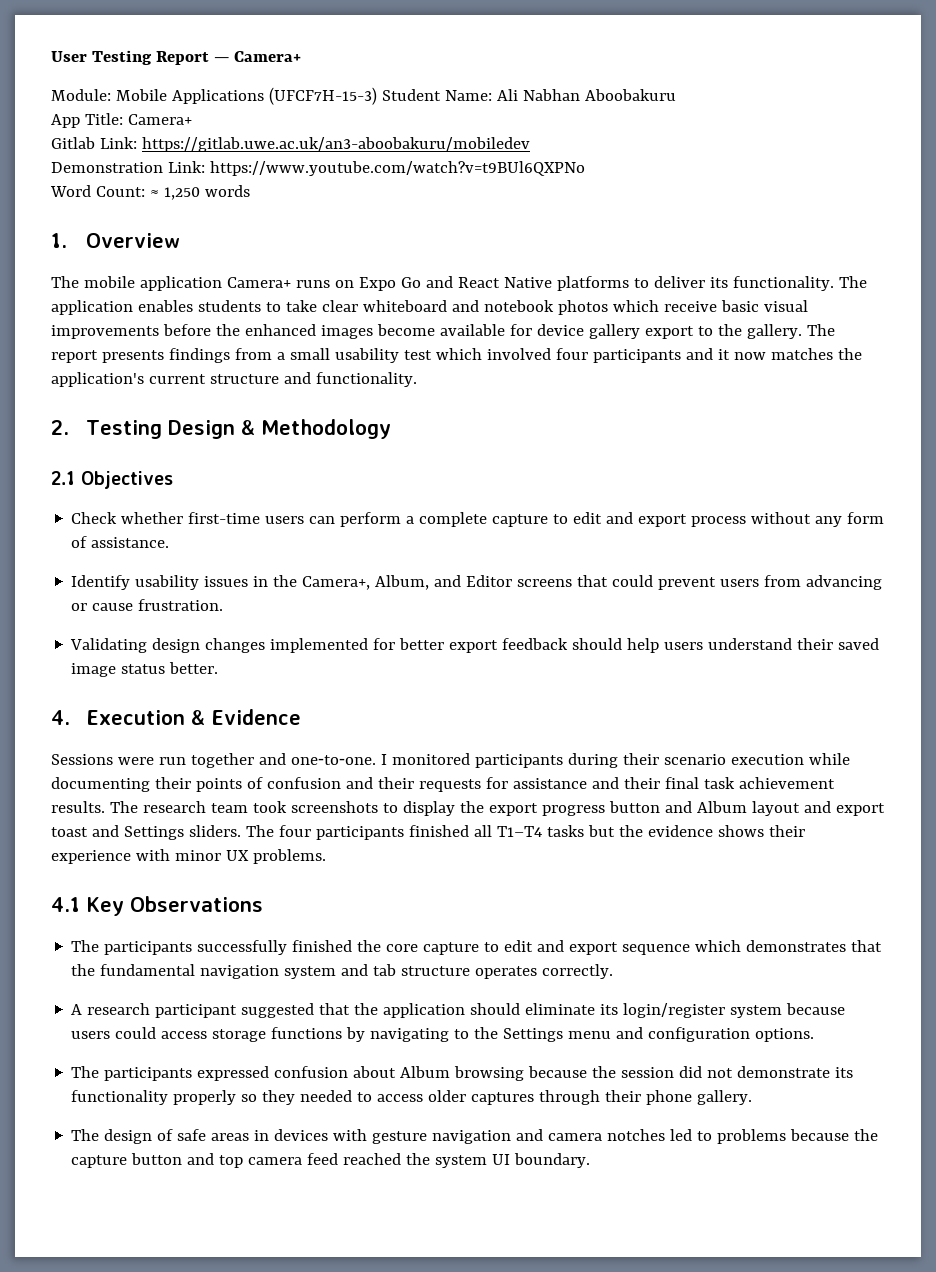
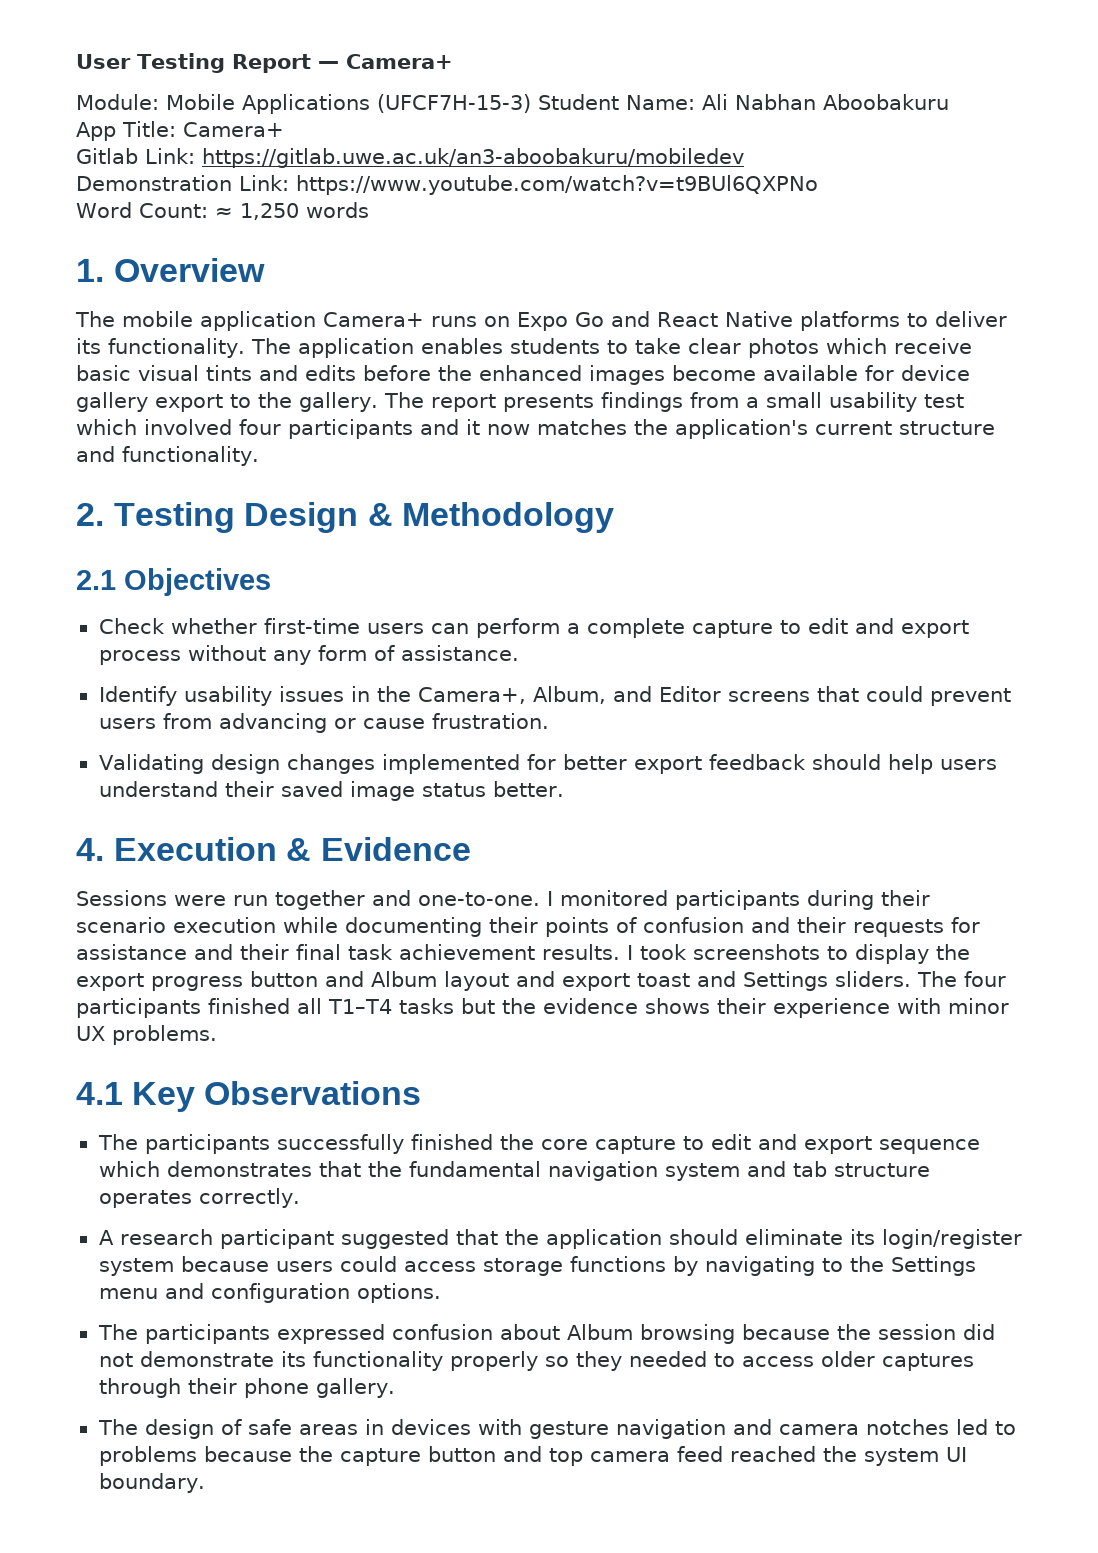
- The application enables students to take clear whiteboard and notebook photos which receive basic visual improvements before the enhanced images become available for device gallery export to the gallery.
+ The application enables students to take clear photos which receive basic visual tints and edits before the enhanced images become available for device gallery export to the gallery.
- The research team took screenshots to display the export progress button and Album layout and export toast and Settings sliders.
+ I took screenshots to display the export progress button and Album layout and export toast and Settings sliders.

